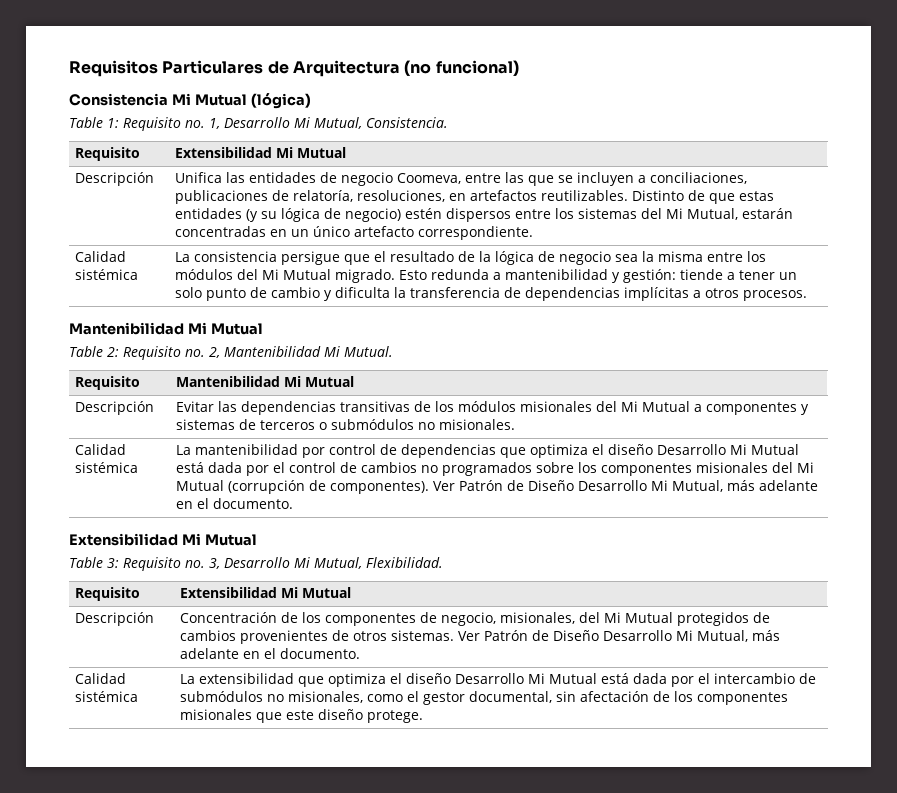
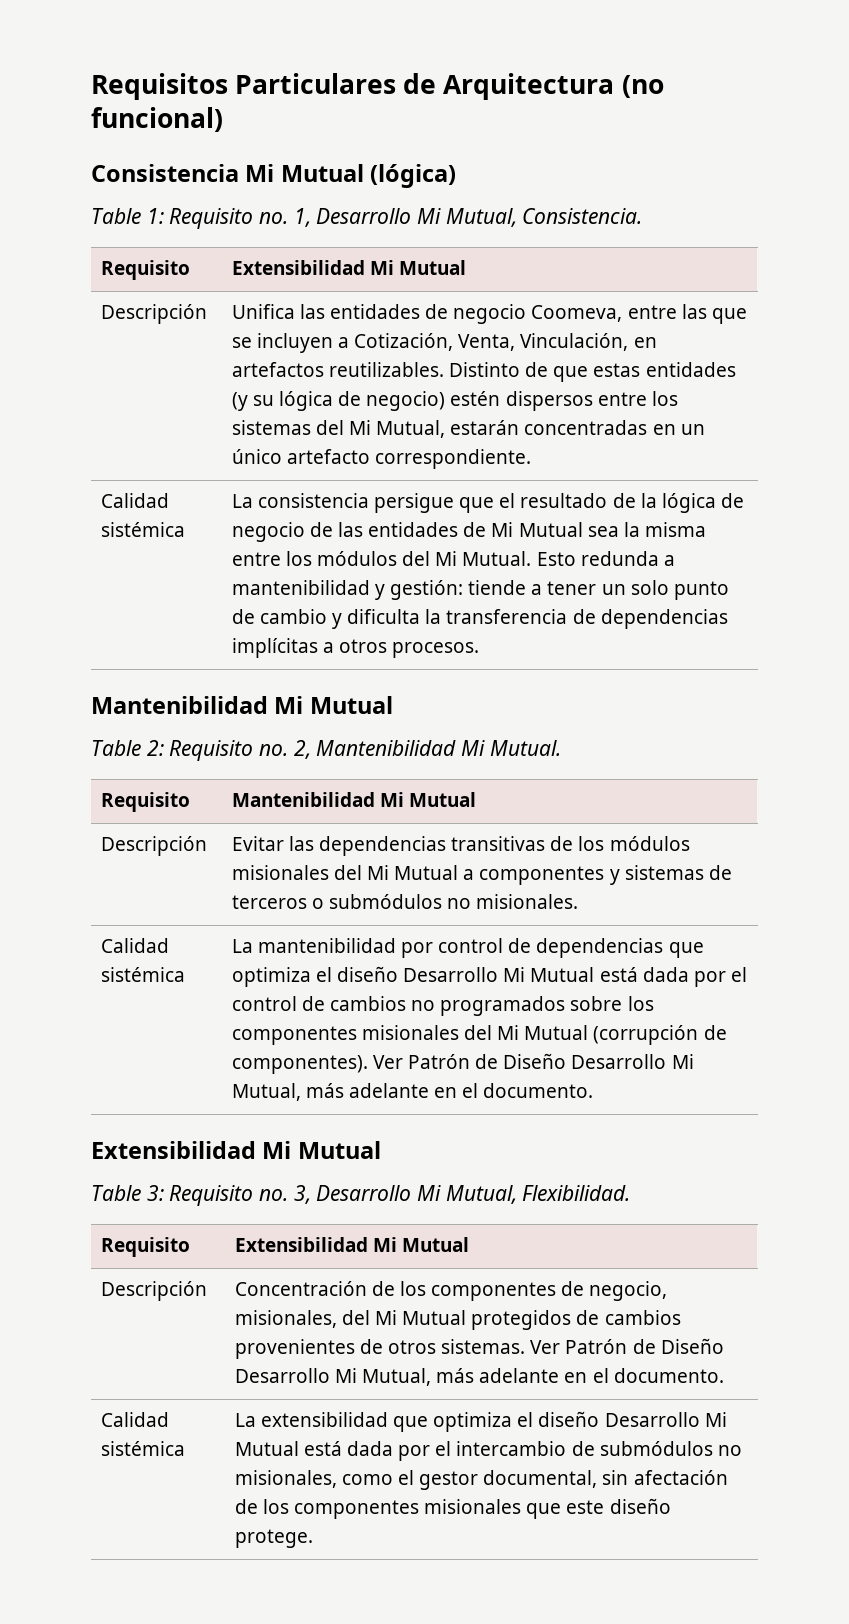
- Unifica las entidades de negocio Coomeva, entre las que se incluyen a conciliaciones, publicaciones de relatoría, resoluciones, en artefactos reutilizables.
+ Unifica las entidades de negocio Coomeva, entre las que se incluyen a Cotización, Venta, Vinculación, en artefactos reutilizables.
- La consistencia persigue que el resultado de la lógica de negocio sea la misma entre los módulos del Mi Mutual migrado.
+ La consistencia persigue que el resultado de la lógica de negocio de las entidades de Mi Mutual sea la misma entre los módulos del Mi Mutual.

